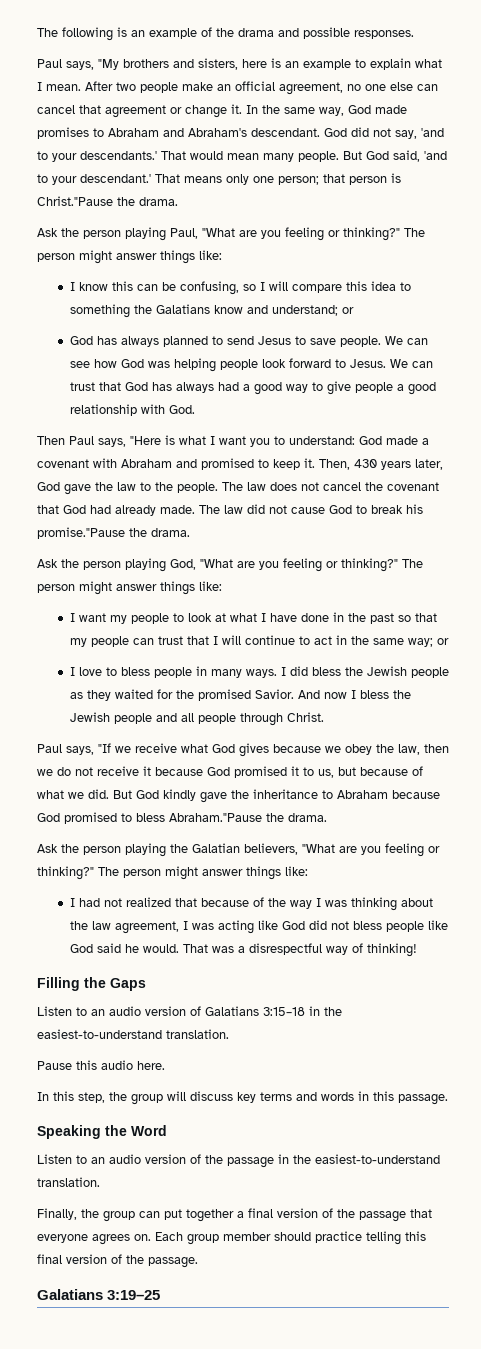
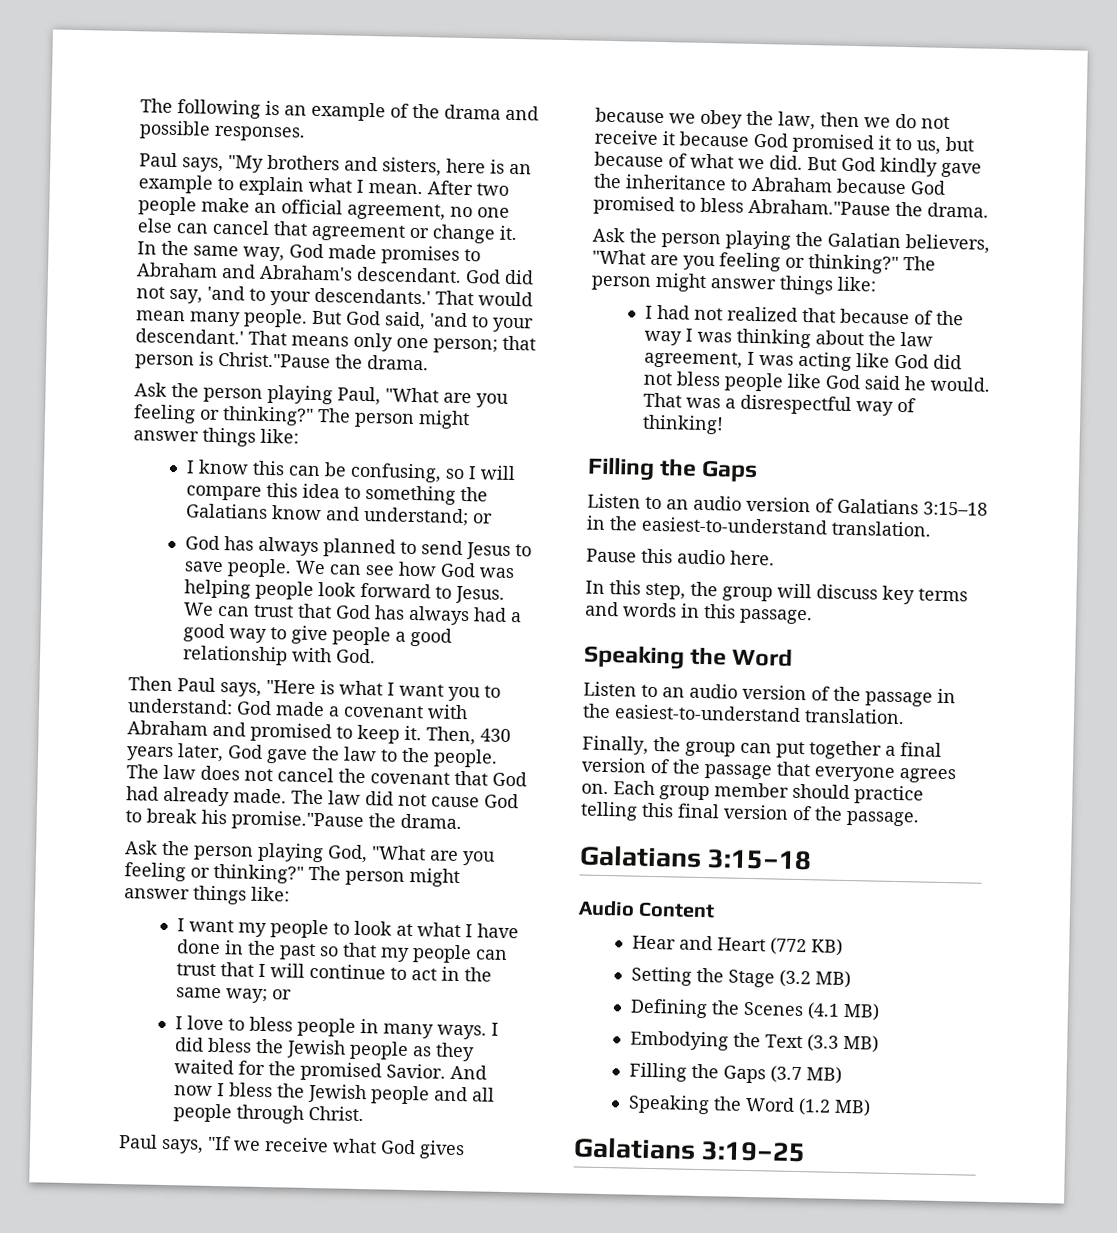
  Each group member should practice telling this final version of the passage.
+ Galatians 3:15–18
+ Audio Content
+ Hear and Heart (772 KB)
+ Setting the Stage (3.2 MB)
+ Defining the Scenes (4.1 MB)
+ Embodying the Text (3.3 MB)
+ Filling the Gaps (3.7 MB)
+ Speaking the Word (1.2 MB)

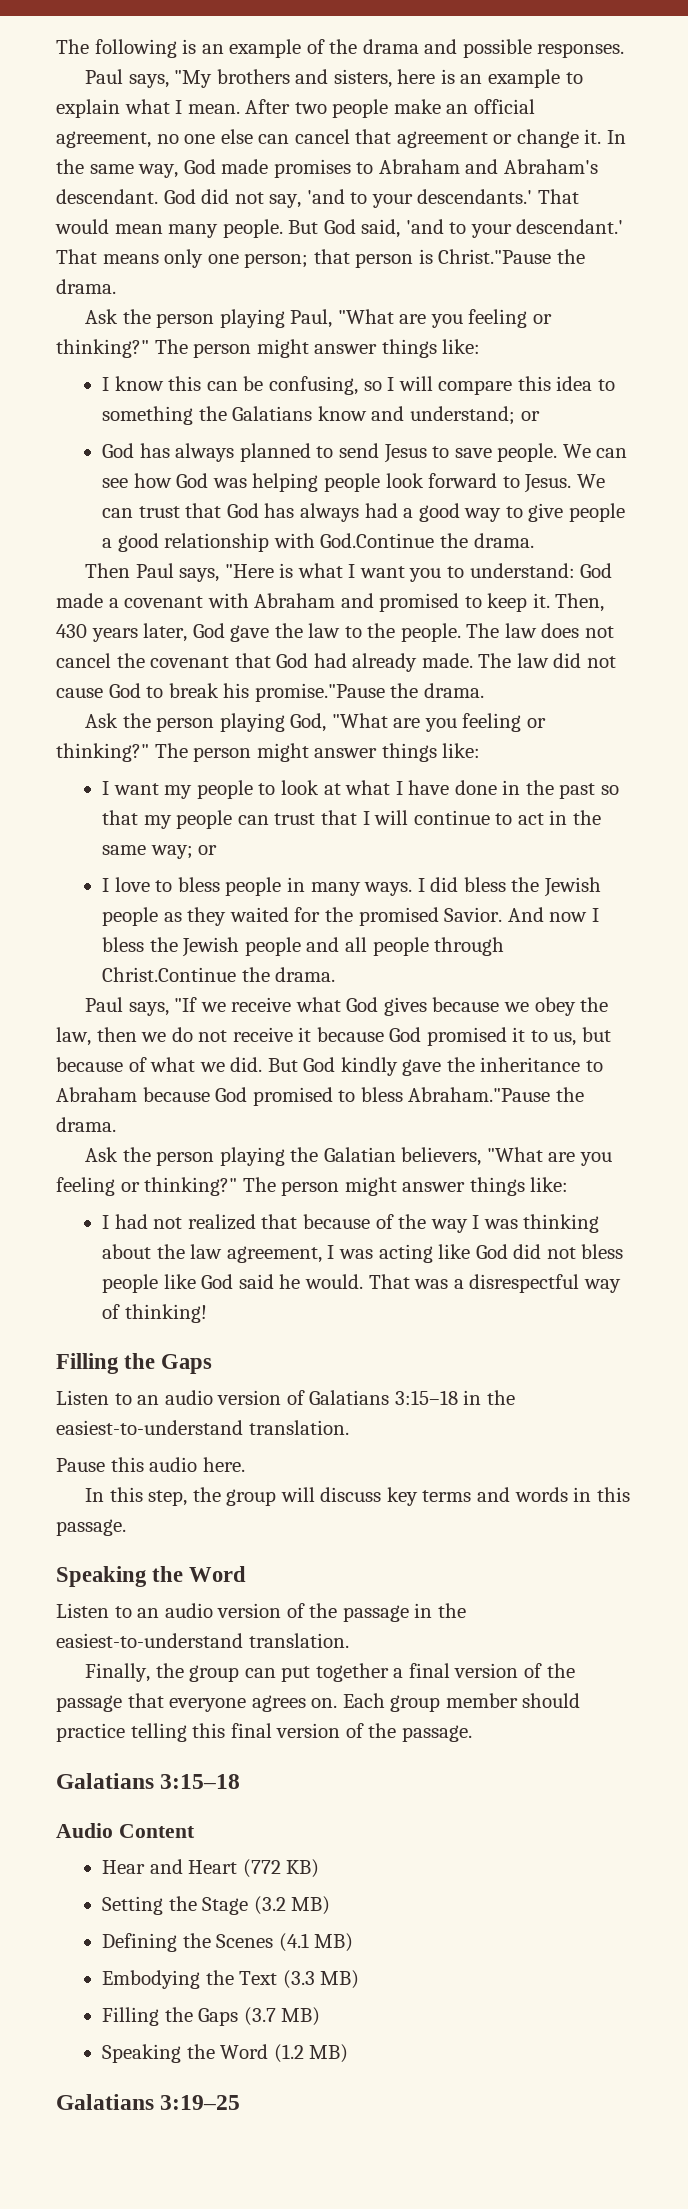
- We can trust that God has always had a good way to give people a good relationship with God.
+ We can trust that God has always had a good way to give people a good relationship with God.Continue the drama.
- And now I bless the Jewish people and all people through Christ.
+ And now I bless the Jewish people and all people through Christ.Continue the drama.

